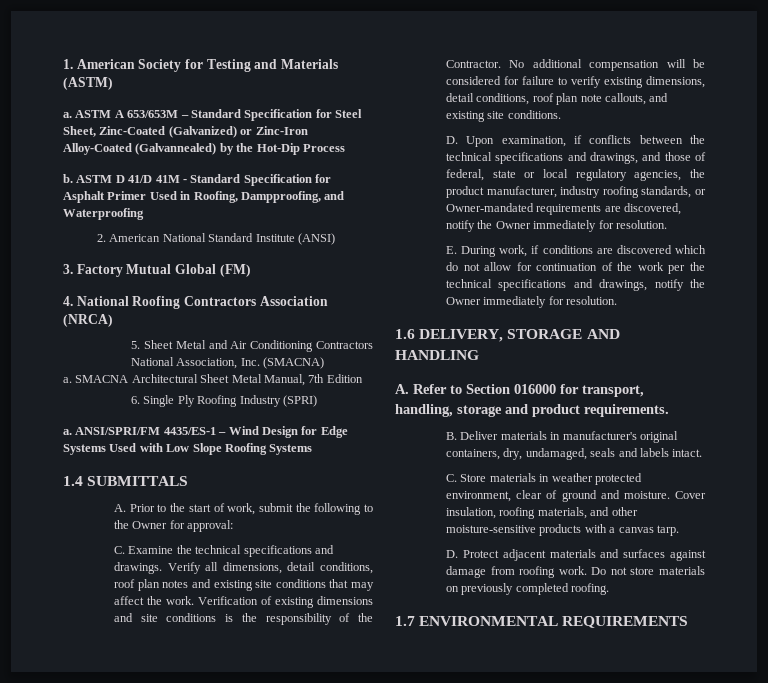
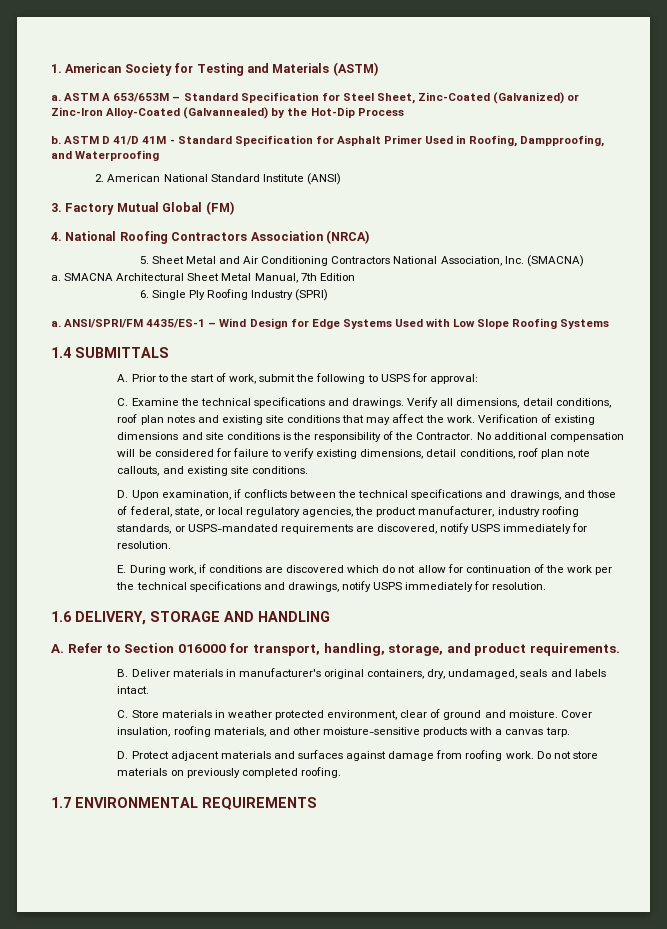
- A. Prior to the start of work, submit the following to the Owner for approval:
+ A. Prior to the start of work, submit the following to USPS for approval:
- D. Upon examination, if conflicts between the technical specifications and drawings, and those of federal, state or local regulatory agencies, the product manufacturer, industry roofing standards, or Owner-mandated requirements are discovered, notify the Owner immediately for resolution.
+ D. Upon examination, if conflicts between the technical specifications and drawings, and those of federal, state, or local regulatory agencies, the product manufacturer, industry roofing standards, or USPS-mandated requirements are discovered, notify USPS immediately for resolution.
- E. During work, if conditions are discovered which do not allow for continuation of the work per the technical specifications and drawings, notify the Owner immediately for resolution.
+ E. During work, if conditions are discovered which do not allow for continuation of the work per the technical specifications and drawings, notify USPS immediately for resolution.
- A. Refer to Section 016000 for transport, handling, storage and product requirements.
+ A. Refer to Section 016000 for transport, handling, storage, and product requirements.

